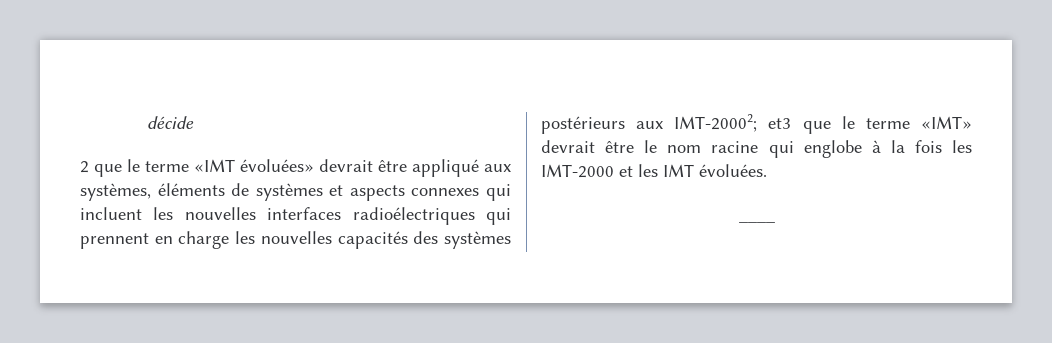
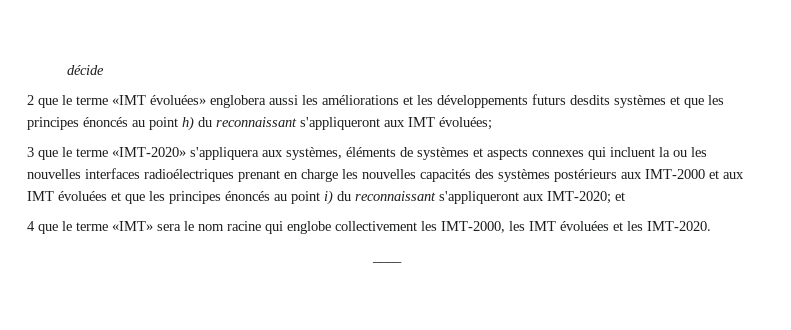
- 2 que le terme «IMT évoluées» devrait être appliqué aux systèmes, éléments de systèmes et aspects connexes qui incluent les nouvelles interfaces radioélectriques qui prennent en charge les nouvelles capacités des systèmes postérieurs aux IMT-20002; et3 que le terme «IMT» devrait être le nom racine qui englobe à la fois les IMT-2000 et les IMT évoluées.
+ 2 que le terme «IMT évoluées» englobera aussi les améliorations et les développements futurs desdits systèmes et que les principes énoncés au point h) du reconnaissant s'appliqueront aux IMT évoluées;
+ 3 que le terme «IMT-2020» s'appliquera aux systèmes, éléments de systèmes et aspects connexes qui incluent la ou les nouvelles interfaces radioélectriques prenant en charge les nouvelles capacités des systèmes postérieurs aux IMT-2000 et aux IMT évoluées et que les principes énoncés au point i) du reconnaissant s'appliqueront aux IMT-2020; et
+ 4 que le terme «IMT» sera le nom racine qui englobe collectivement les IMT-2000, les IMT évoluées et les IMT-2020.

